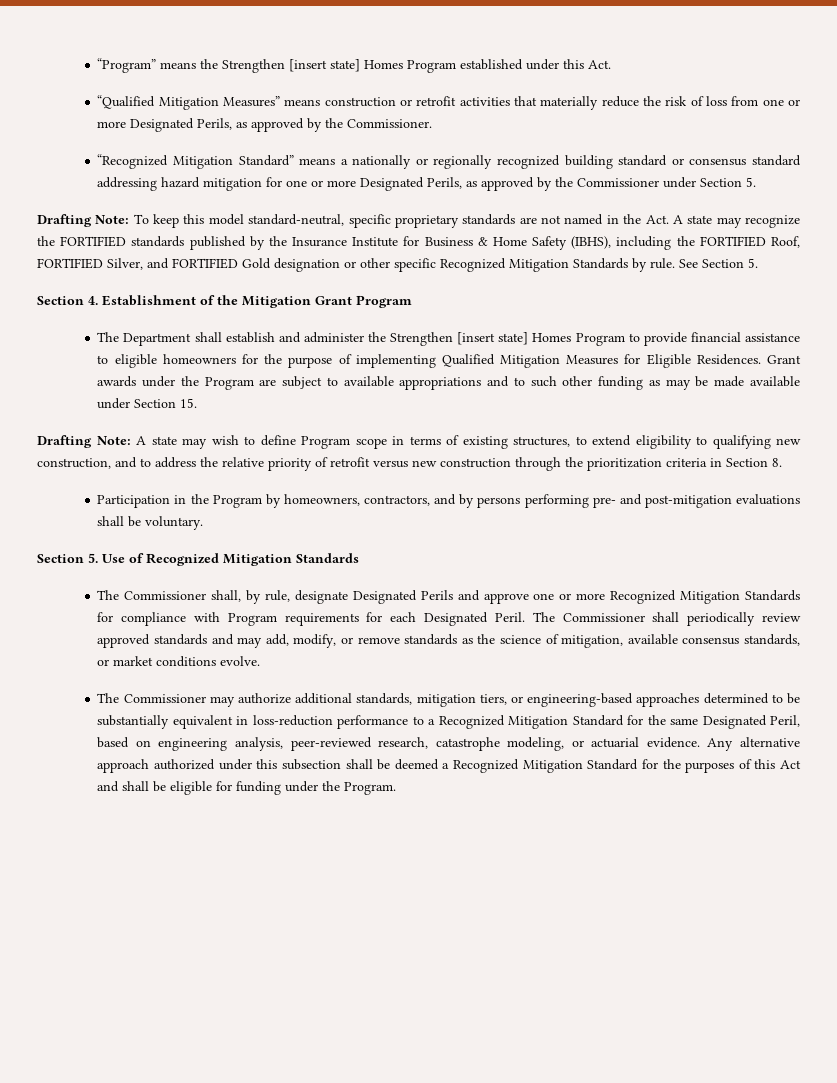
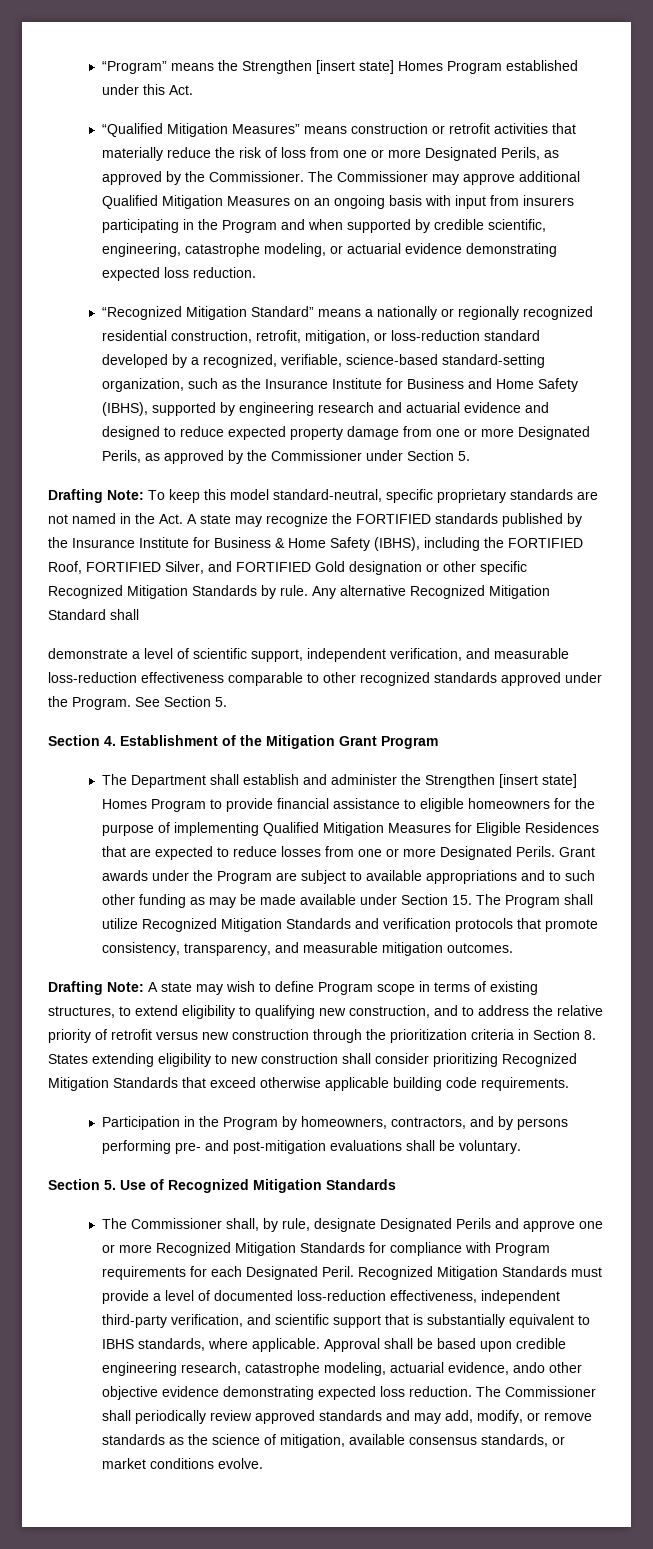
+ The Commissioner may approve additional Qualified Mitigation Measures on an ongoing basis with input from insurers participating in the Program and when supported by credible scientific, engineering, catastrophe modeling, or actuarial evidence demonstrating expected loss reduction.
- “Recognized Mitigation Standard” means a nationally or regionally recognized building standard or consensus standard addressing hazard mitigation for one or more Designated Perils, as approved by the Commissioner under Section 5.
+ “Recognized Mitigation Standard” means a nationally or regionally recognized residential construction, retrofit, mitigation, or loss-reduction standard developed by a recognized, verifiable, science-based standard-setting organization, such as the Insurance Institute for Business and Home Safety (IBHS), supported by engineering research and actuarial evidence and designed to reduce expected property damage from one or more Designated Perils, as approved by the Commissioner under Section 5.
+ Any alternative Recognized Mitigation Standard shall
+ demonstrate a level of scientific support, independent verification, and measurable loss-reduction effectiveness comparable to other recognized standards approved under the Program.
- The Department shall establish and administer the Strengthen [insert state] Homes Program to provide financial assistance to eligible homeowners for the purpose of implementing Qualified Mitigation Measures for Eligible Residences.
+ The Department shall establish and administer the Strengthen [insert state] Homes Program to provide financial assistance to eligible homeowners for the purpose of implementing Qualified Mitigation Measures for Eligible Residences that are expected to reduce losses from one or more Designated Perils.
- Grant awards under the Program are subject to available appropriations and to such other funding as may be made available under Section 15.
+ Grant awards under the Program are subject to available appropriations and to such other funding as may be made available under Section 15. The Program shall utilize Recognized Mitigation Standards and verification protocols that promote consistency, transparency, and measurable mitigation outcomes.
- Drafting Note: A state may wish to define Program scope in terms of existing structures, to extend eligibility to qualifying new construction, and to address the relative priority of retrofit versus new construction through the prioritization criteria in Section 8.
+ Drafting Note: A state may wish to define Program scope in terms of existing structures, to extend eligibility to qualifying new construction, and to address the relative priority of retrofit versus new construction through the prioritization criteria in Section 8. States extending eligibility to new construction shall consider prioritizing Recognized Mitigation Standards that exceed otherwise applicable building code requirements.
+ Recognized Mitigation Standards must provide a level of documented loss-reduction effectiveness, independent third-party verification, and scientific support that is substantially equivalent to IBHS standards, where applicable. Approval shall be based upon credible engineering research, catastrophe modeling, actuarial evidence, ando other objective evidence demonstrating expected loss reduction.
- The Commissioner may authorize additional standards, mitigation tiers, or engineering-based approaches determined to be substantially equivalent in loss-reduction performance to a Recognized Mitigation Standard for the same Designated Peril, based on engineering analysis, peer-reviewed research, catastrophe modeling, or actuarial evidence. Any alternative approach authorized under this subsection shall be deemed a Recognized Mitigation Standard for the purposes of this Act and shall be eligible for funding under the Program.

